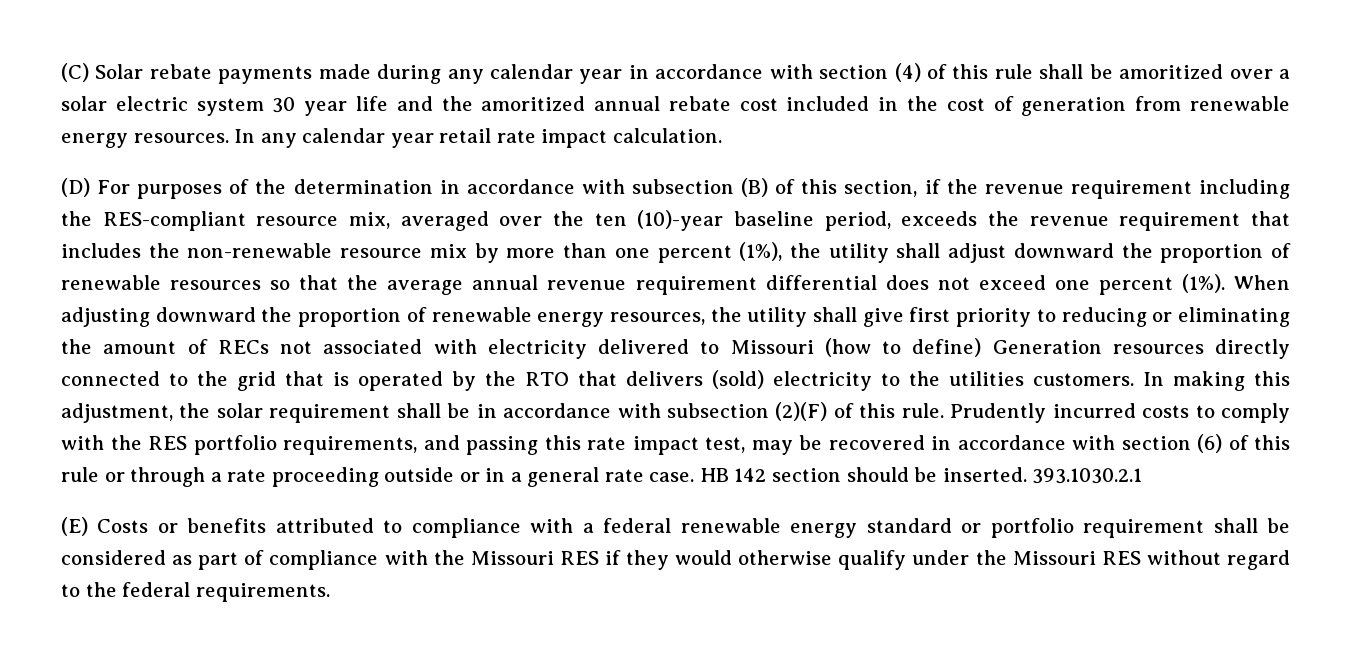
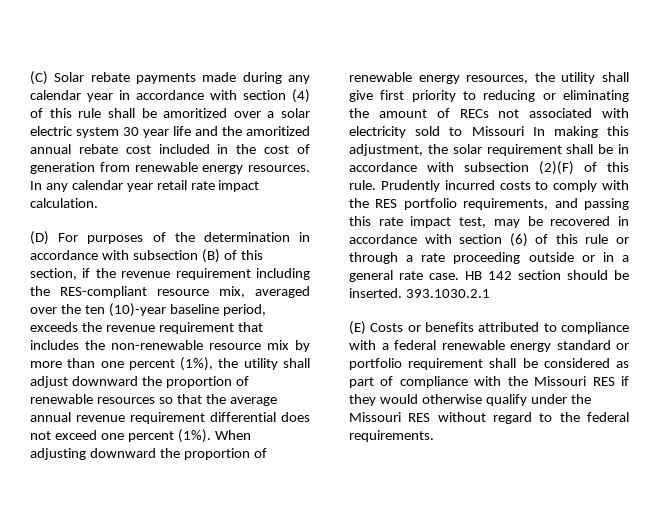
- When adjusting downward the proportion of renewable energy resources, the utility shall give first priority to reducing or eliminating the amount of RECs not associated with electricity delivered to Missouri (how to define) Generation resources directly connected to the grid that is operated by the RTO that delivers (sold) electricity to the utilities customers. In making this adjustment, the solar requirement shall be in accordance with subsection (2)(F) of this rule.
+ When adjusting downward the proportion of renewable energy resources, the utility shall give first priority to reducing or eliminating the amount of RECs not associated with electricity sold to Missouri In making this adjustment, the solar requirement shall be in accordance with subsection (2)(F) of this rule.

